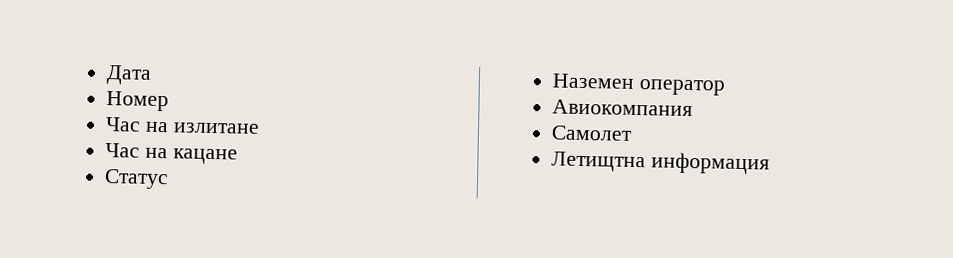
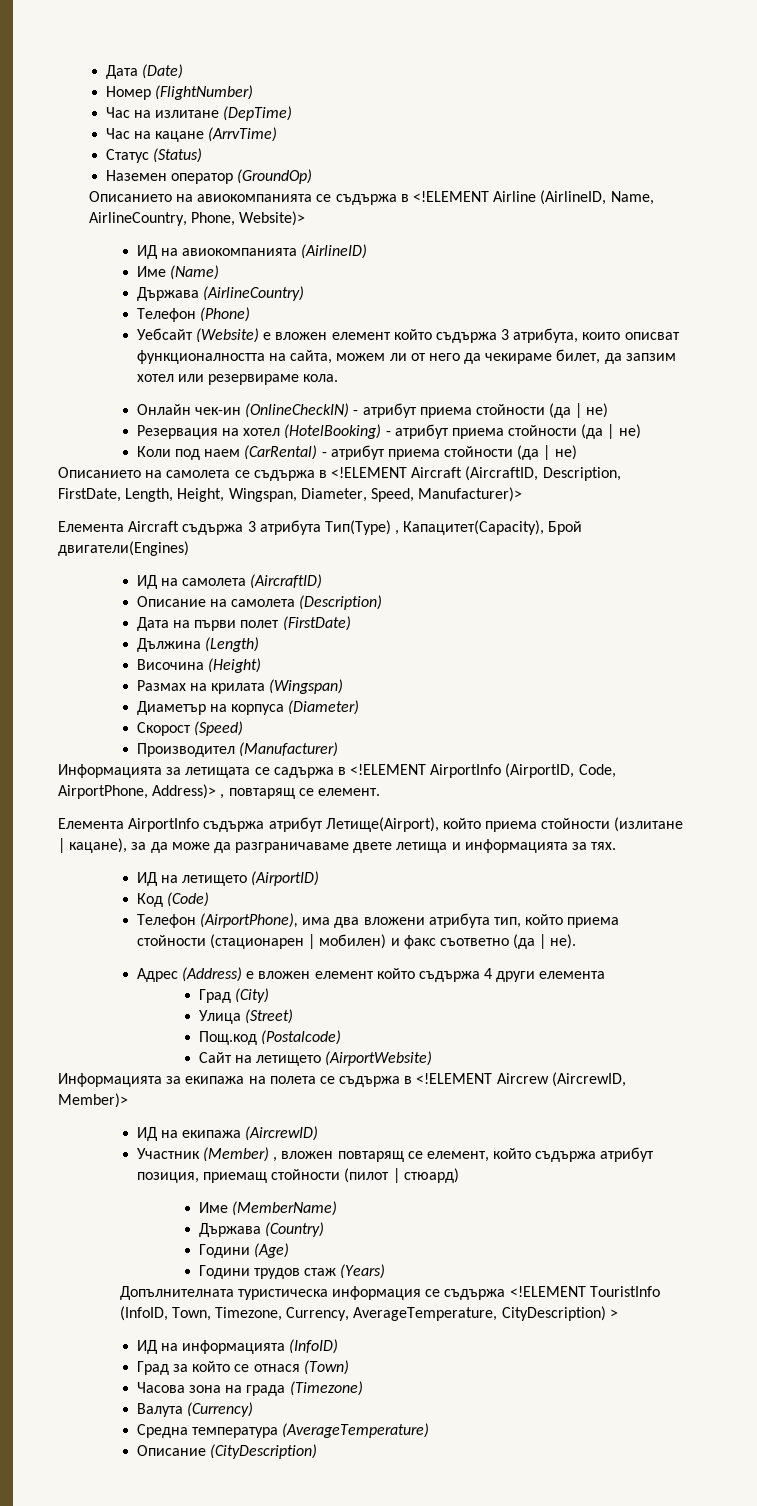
- Дата
+ Дата (Date)
- Номер
+ Номер (FlightNumber)
- Час на излитане
+ Час на излитане (DepTime)
- Час на кацане
+ Час на кацане (ArrvTime)
- Статус
+ Статус (Status)
- Наземен оператор
- Авиокомпания
- Самолет
- Летищтна информация
+ Наземен оператор (GroundOp)
+ Описанието на авиокомпанията се съдържа в <!ELEMENT Airline (AirlineID, Name, AirlineCountry, Phone, Website)>
+ ИД на авиокомпанията (AirlineID)
+ Име (Name)
+ Държава (AirlineCountry)
+ Телефон (Phone)
+ Уебсайт (Website) е вложен елемент който съдържа 3 атрибута, които описват функционалността на сайта, можем ли от него да чекираме билет, да запзим хотел или резервираме кола.
+ Онлайн чек-ин (OnlineCheckIN) - атрибут приема стойности (да | не)
+ Резервация на хотел (HotelBooking) - атрибут приема стойности (да | не)
+ Коли под наем (CarRental) - атрибут приема стойности (да | не)
+ Описанието на самолета се съдържа в <!ELEMENT Aircraft (AircraftID, Description, FirstDate, Length, Height, Wingspan, Diameter, Speed, Manufacturer)>
+ Елемента Aircraft съдържа 3 атрибута Тип(Type) , Капацитет(Capacity), Брой двигатели(Engines)
+ ИД на самолета (AircraftID)
+ Описание на самолета (Description)
+ Дата на първи полет (FirstDate)
+ Дължина (Length)
+ Височина (Height)
+ Размах на крилата (Wingspan)
+ Диаметър на корпуса (Diameter)
+ Скорост (Speed)
+ Производител (Manufacturer)
+ Информацията за летищата се садържа в <!ELEMENT AirportInfo (AirportID, Code, AirportPhone, Address)> , повтарящ се елемент.
+ Елемента AirportInfo съдържа атрибут Летище(Airport), който приема стойности (излитане | кацане), за да може да разграничаваме двете летища и информацията за тях.
+ ИД на летището (AirportID)
+ Код (Code)
+ Телефон (AirportPhone), има два вложени атрибута тип, който приема стойности (стационарен | мобилен) и факс съответно (да | не).
+ Адрес (Address) е вложен елемент който съдържа 4 други елемента
+ Град (City)
+ Улица (Street)
+ Пощ.код (Postalcode)
+ Сайт на летището (AirportWebsite)
+ Информацията за екипажа на полета се съдържа в <!ELEMENT Aircrew (AircrewID, Member)>
+ ИД на екипажа (AircrewID)
+ Участник (Member) , вложен повтарящ се елемент, който съдържа атрибут позиция, приемащ стойности (пилот | стюард)
+ Име (MemberName)
+ Държава (Country)
+ Години (Age)
+ Години трудов стаж (Years)
+ Допълнителната туристическа информация се съдържа <!ELEMENT TouristInfo (InfoID, Town, Timezone, Currency, AverageTemperature, CityDescription) >
+ ИД на информацията (InfoID)
+ Град за който се отнася (Town)
+ Часова зона на града (Timezone)
+ Валута (Currency)
+ Средна температура (AverageTemperature)
+ Описание (CityDescription)

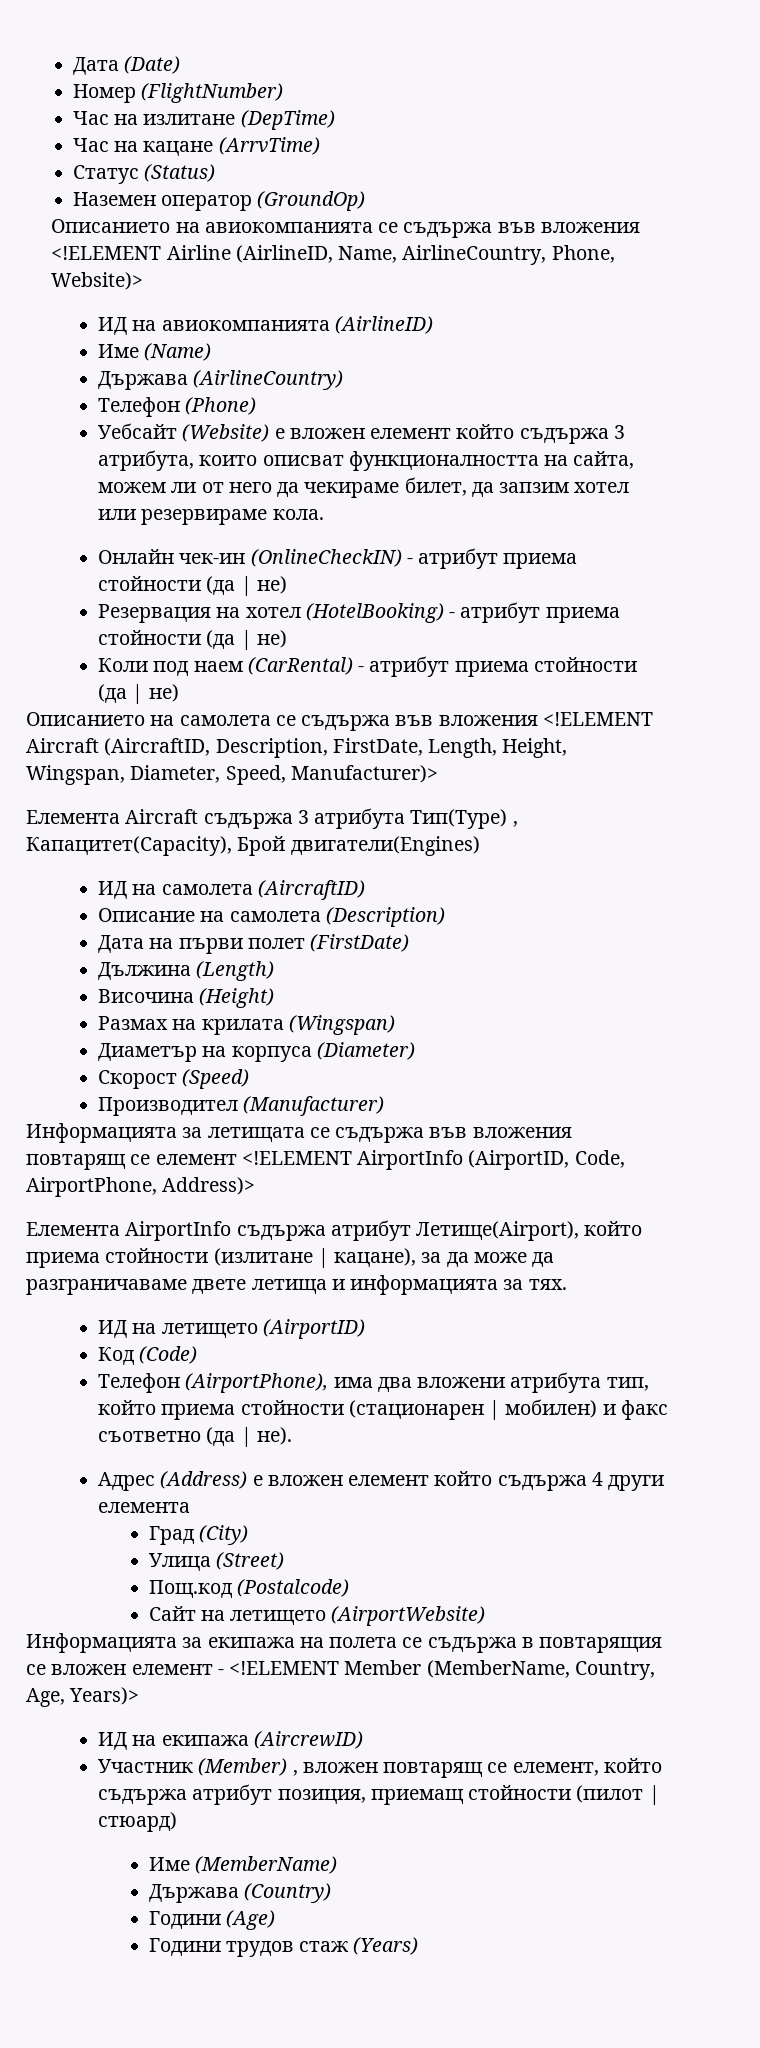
- Описанието на авиокомпанията се съдържа в <!ELEMENT Airline (AirlineID, Name, AirlineCountry, Phone, Website)>
+ Описанието на авиокомпанията се съдържа във вложения <!ELEMENT Airline (AirlineID, Name, AirlineCountry, Phone, Website)>
- Описанието на самолета се съдържа в <!ELEMENT Aircraft (AircraftID, Description, FirstDate, Length, Height, Wingspan, Diameter, Speed, Manufacturer)>
+ Описанието на самолета се съдържа във вложения <!ELEMENT Aircraft (AircraftID, Description, FirstDate, Length, Height, Wingspan, Diameter, Speed, Manufacturer)>
- Информацията за летищата се садържа в <!ELEMENT AirportInfo (AirportID, Code, AirportPhone, Address)> , повтарящ се елемент.
+ Информацията за летищата се съдържа във вложения повтарящ се елемент <!ELEMENT AirportInfo (AirportID, Code, AirportPhone, Address)>
- Информацията за екипажа на полета се съдържа в <!ELEMENT Aircrew (AircrewID, Member)>
+ Информацията за екипажа на полета се съдържа в повтарящия се вложен елемент - <!ELEMENT Member (MemberName, Country, Age, Years)>
- Допълнителната туристическа информация се съдържа <!ELEMENT TouristInfo (InfoID, Town, Timezone, Currency, AverageTemperature, CityDescription) >
- ИД на информацията (InfoID)
- Град за който се отнася (Town)
- Часова зона на града (Timezone)
- Валута (Currency)
- Средна температура (AverageTemperature)
- Описание (CityDescription)

